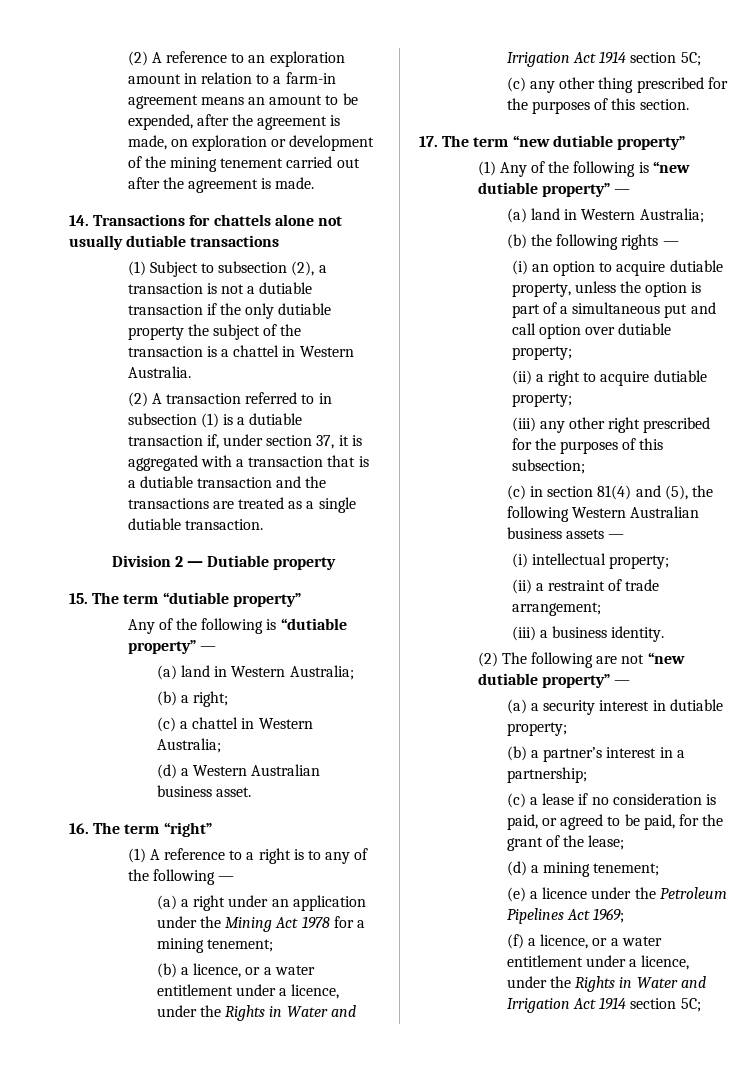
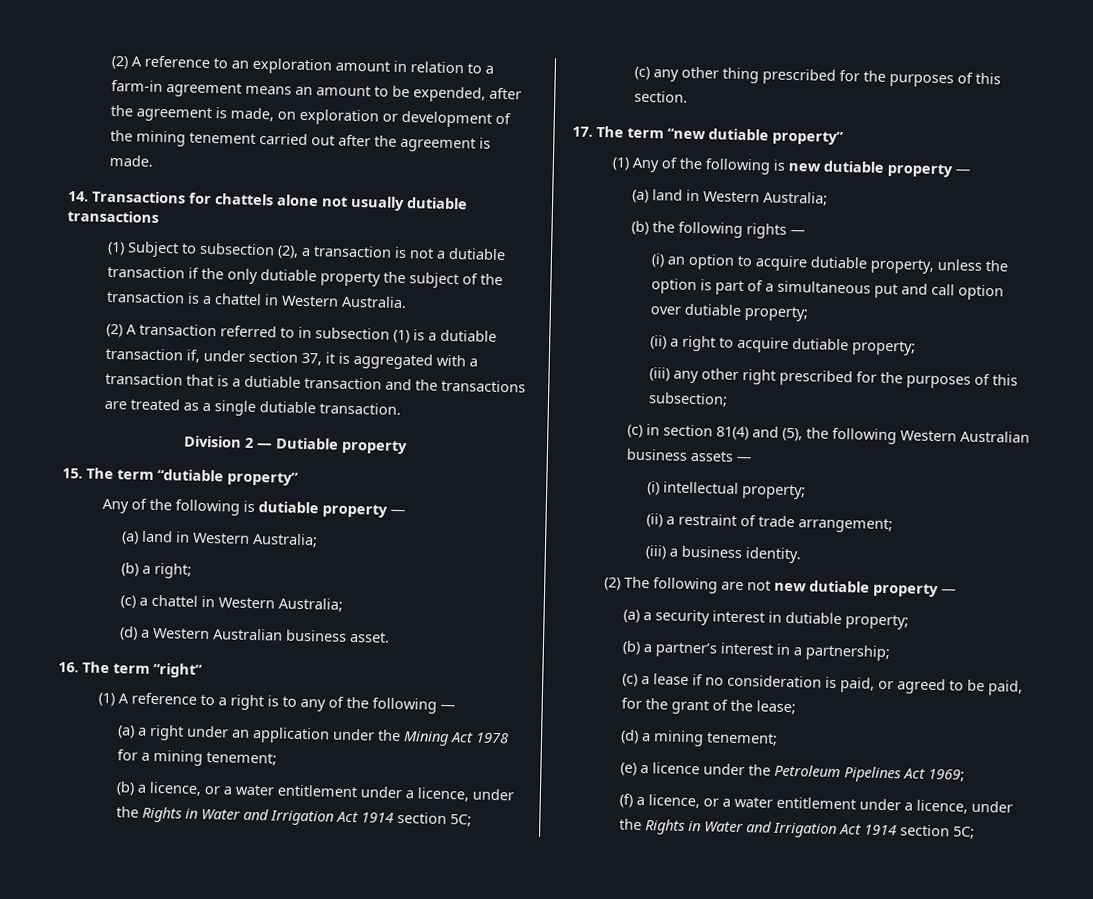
- Any of the following is “dutiable property” —
+ Any of the following is dutiable property —
- (1) Any of the following is “new dutiable property” —
+ (1) Any of the following is new dutiable property —
- (2) The following are not “new dutiable property” —
+ (2) The following are not new dutiable property —

